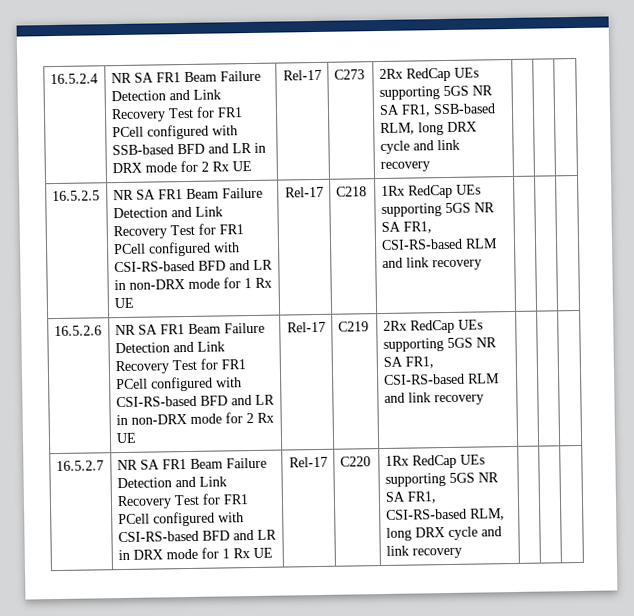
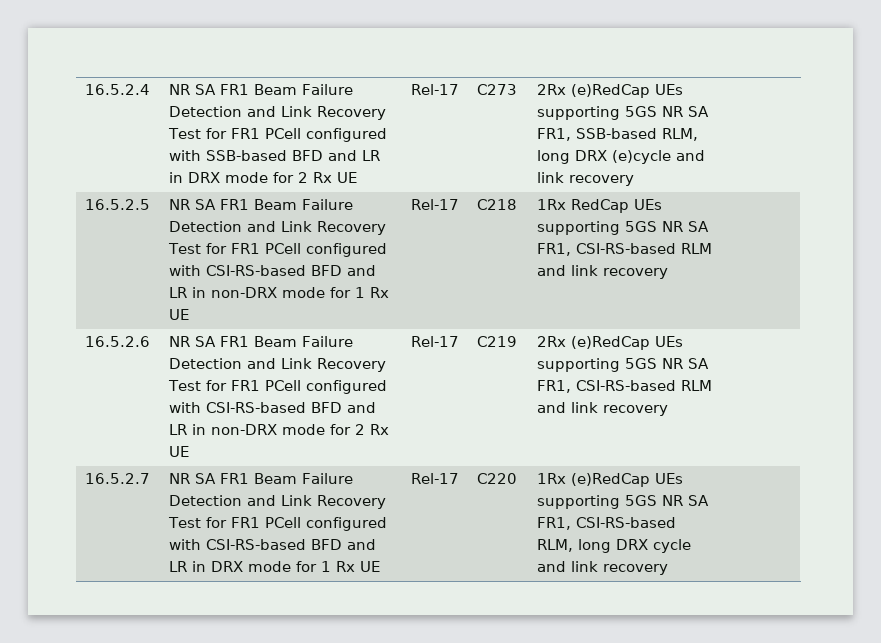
- 2Rx RedCap UEs supporting 5GS NR SA FR1, SSB-based RLM, long DRX cycle and link recovery
+ 2Rx (e)RedCap UEs supporting 5GS NR SA FR1, SSB-based RLM, long DRX (e)cycle and link recovery
- 2Rx RedCap UEs supporting 5GS NR SA FR1, CSI-RS-based RLM and link recovery
+ 2Rx (e)RedCap UEs supporting 5GS NR SA FR1, CSI-RS-based RLM and link recovery
- 1Rx RedCap UEs supporting 5GS NR SA FR1, CSI-RS-based RLM, long DRX cycle and link recovery
+ 1Rx (e)RedCap UEs supporting 5GS NR SA FR1, CSI-RS-based RLM, long DRX cycle and link recovery

